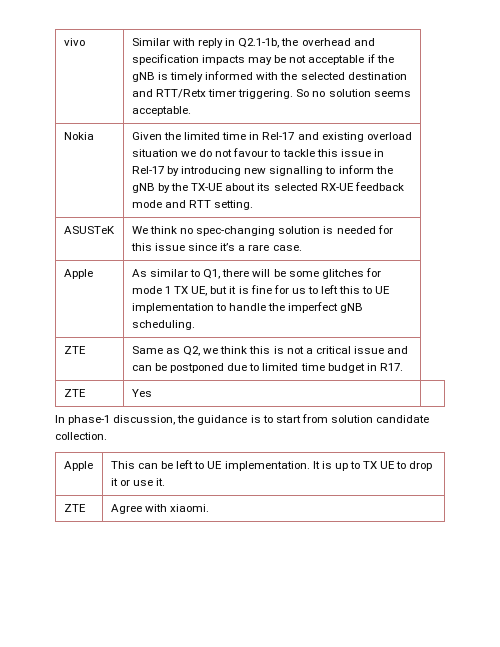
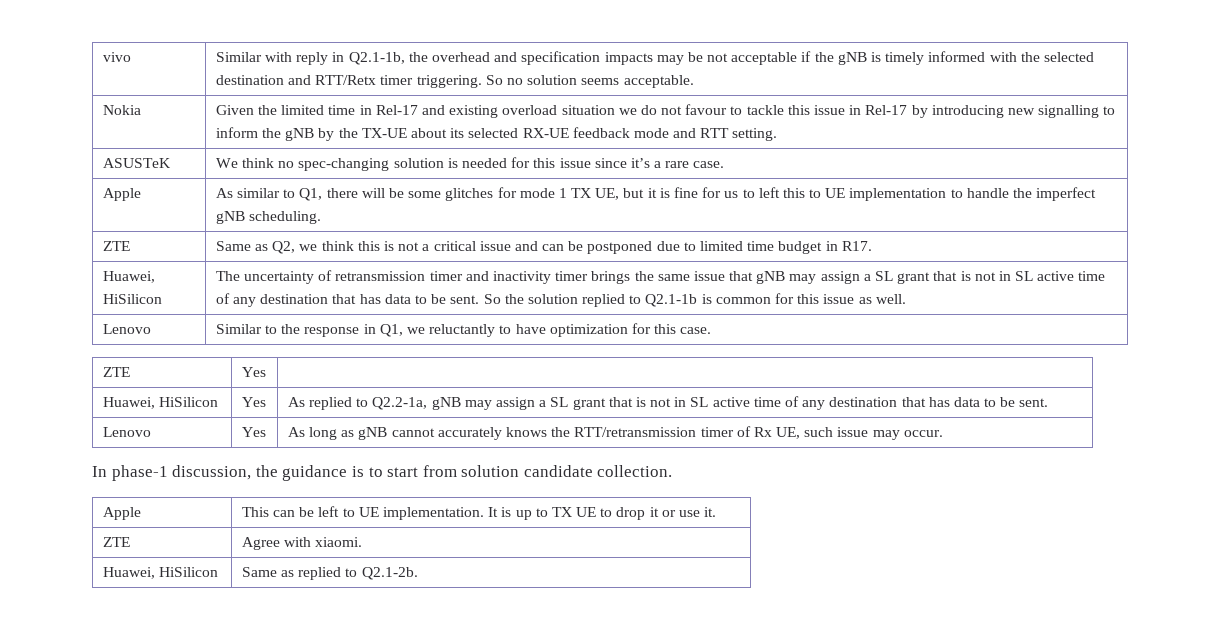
- ZTE | Yes
+ Huawei, HiSilicon | The uncertainty of retransmission timer and inactivity timer brings the same issue that gNB may assign a SL grant that is not in SL active time of any destination that has data to be sent. So the solution replied to Q2.1-1b is common for this issue as well.
+ Lenovo | Similar to the response in Q1, we reluctantly to have optimization for this case.
+ ZTE | Yes |
+ Huawei, HiSilicon | Yes | As replied to Q2.2-1a, gNB may assign a SL grant that is not in SL active time of any destination that has data to be sent.
+ Lenovo | Yes | As long as gNB cannot accurately knows the RTT/retransmission timer of Rx UE, such issue may occur.
+ Huawei, HiSilicon | Same as replied to Q2.1-2b.

